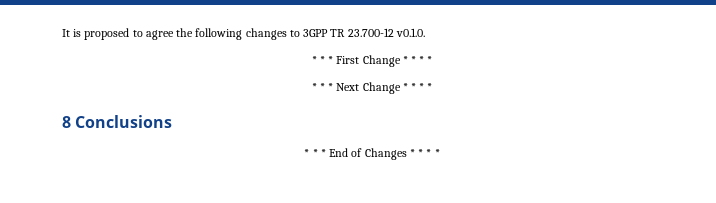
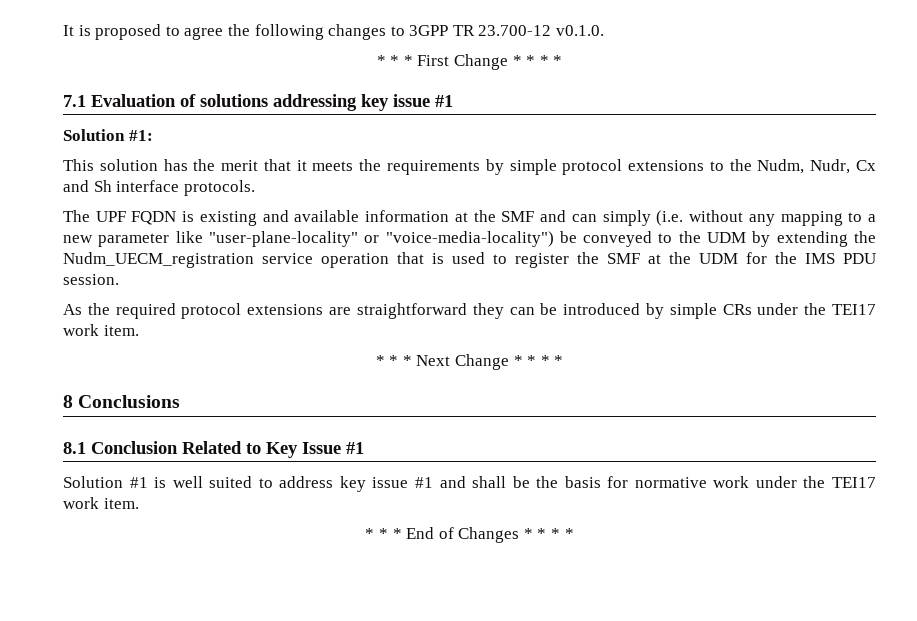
+ 7.1 Evaluation of solutions addressing key issue #1
+ Solution #1:
+ This solution has the merit that it meets the requirements by simple protocol extensions to the Nudm, Nudr, Cx and Sh interface protocols.
+ The UPF FQDN is existing and available information at the SMF and can simply (i.e. without any mapping to a new parameter like "user-plane-locality" or "voice-media-locality") be conveyed to the UDM by extending the Nudm_UECM_registration service operation that is used to register the SMF at the UDM for the IMS PDU session.
+ As the required protocol extensions are straightforward they can be introduced by simple CRs under the TEI17 work item.
+ 8.1 Conclusion Related to Key Issue #1
+ Solution #1 is well suited to address key issue #1 and shall be the basis for normative work under the TEI17 work item.

